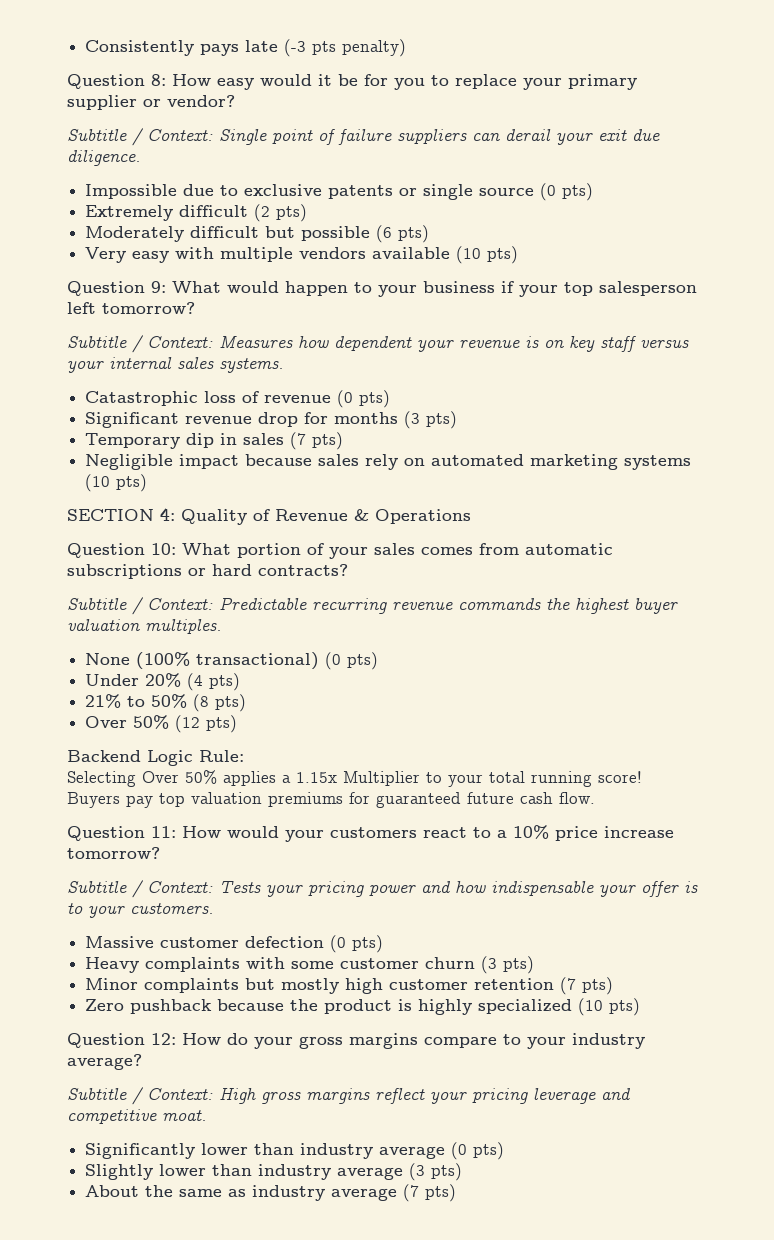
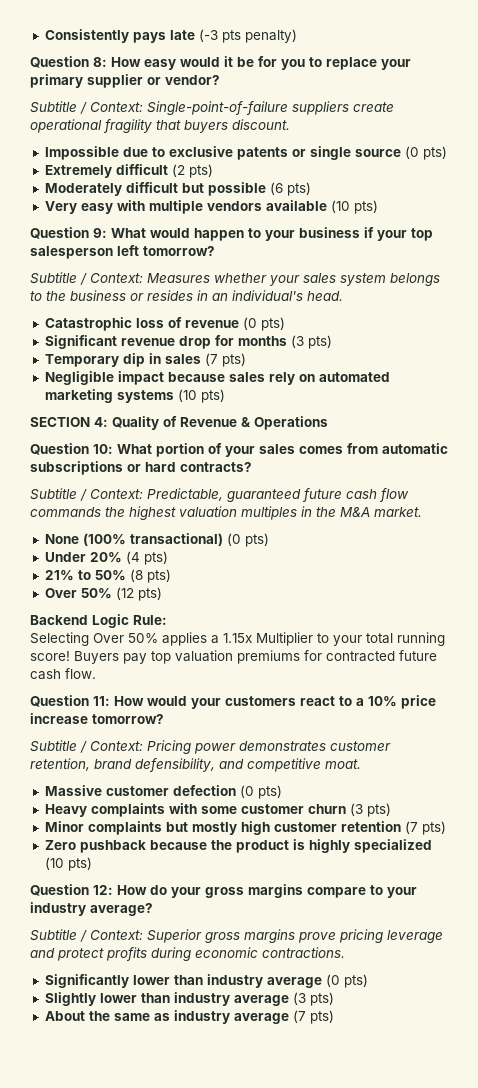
- Subtitle / Context: Single point of failure suppliers can derail your exit due diligence.
+ Subtitle / Context: Single-point-of-failure suppliers create operational fragility that buyers discount.
- Subtitle / Context: Measures how dependent your revenue is on key staff versus your internal sales systems.
+ Subtitle / Context: Measures whether your sales system belongs to the business or resides in an individual's head.
- Subtitle / Context: Predictable recurring revenue commands the highest buyer valuation multiples.
+ Subtitle / Context: Predictable, guaranteed future cash flow commands the highest valuation multiples in the M&A market.
- Buyers pay top valuation premiums for guaranteed future cash flow.
+ Buyers pay top valuation premiums for contracted future cash flow.
- Subtitle / Context: Tests your pricing power and how indispensable your offer is to your customers.
+ Subtitle / Context: Pricing power demonstrates customer retention, brand defensibility, and competitive moat.
- Subtitle / Context: High gross margins reflect your pricing leverage and competitive moat.
+ Subtitle / Context: Superior gross margins prove pricing leverage and protect profits during economic contractions.

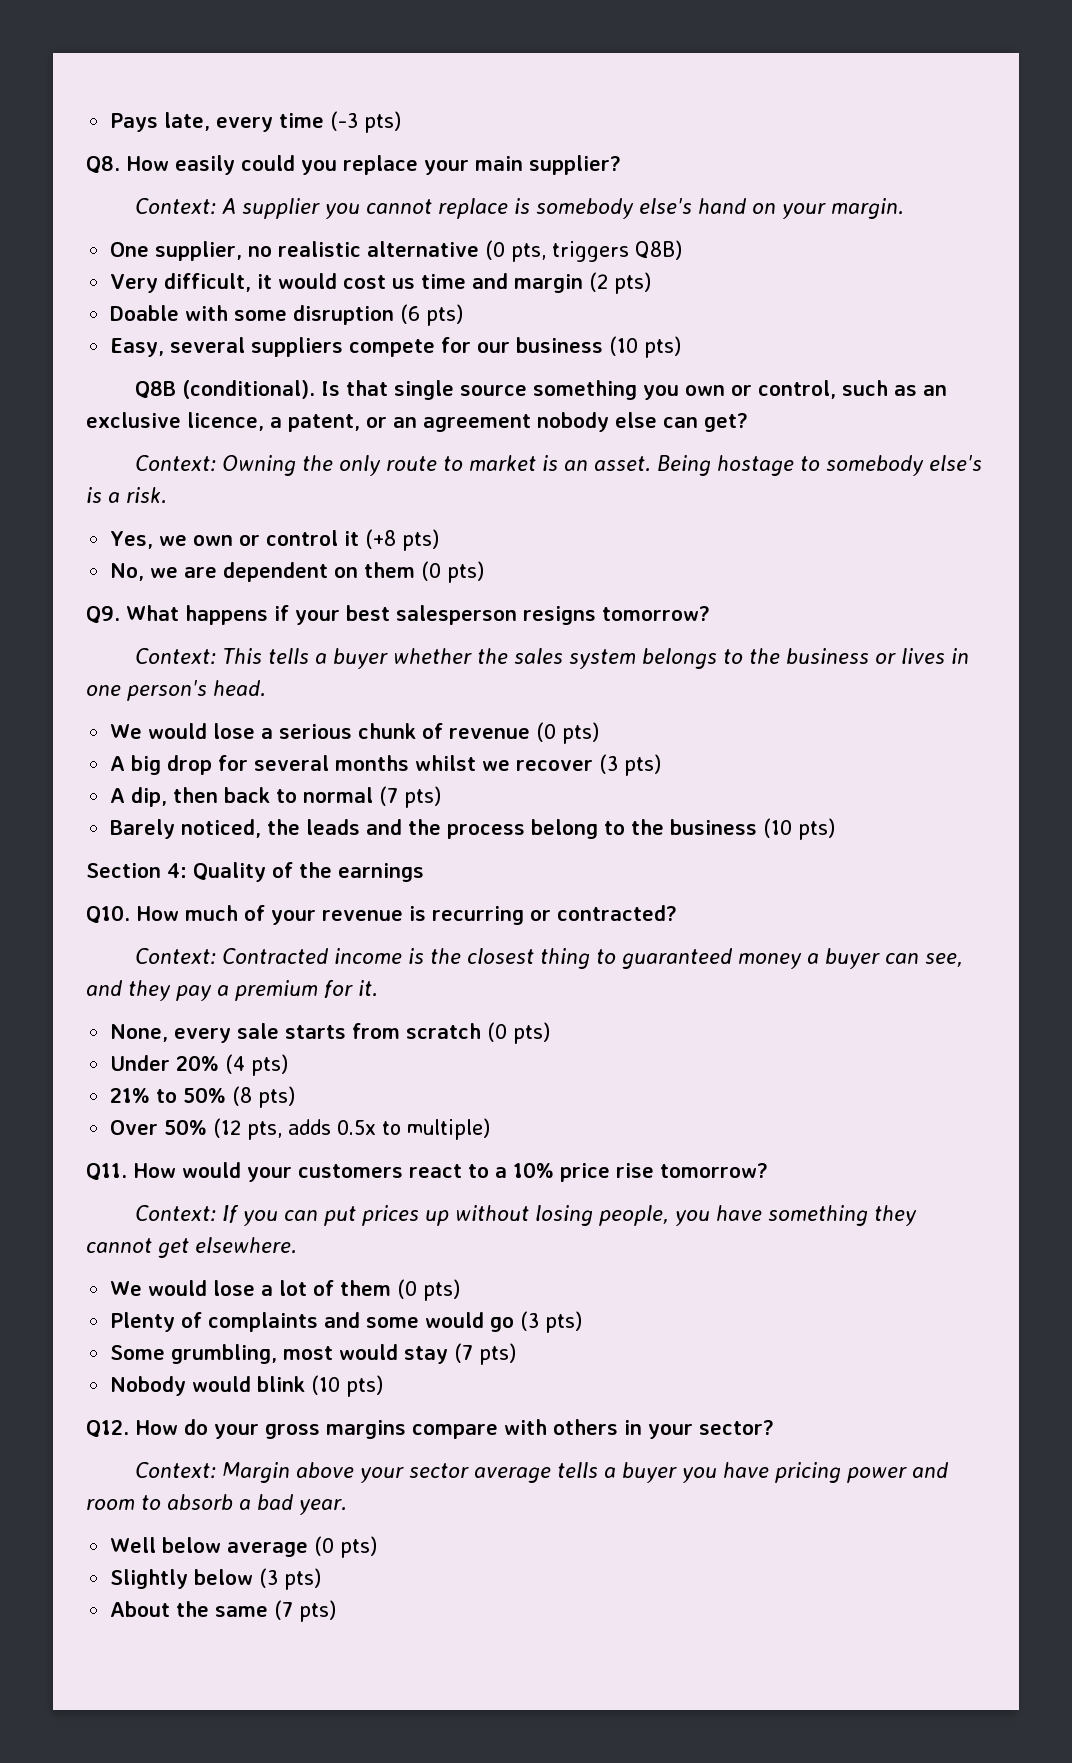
- Consistently pays late (-3 pts penalty)
- Question 8: How easy would it be for you to replace your primary supplier or vendor?
- Subtitle / Context: Single-point-of-failure suppliers create operational fragility that buyers discount.
- Impossible due to exclusive patents or single source (0 pts)
- Extremely difficult (2 pts)
- Moderately difficult but possible (6 pts)
- Very easy with multiple vendors available (10 pts)
- Question 9: What would happen to your business if your top salesperson left tomorrow?
- Subtitle / Context: Measures whether your sales system belongs to the business or resides in an individual's head.
- Catastrophic loss of revenue (0 pts)
- Significant revenue drop for months (3 pts)
- Temporary dip in sales (7 pts)
- Negligible impact because sales rely on automated marketing systems (10 pts)
- SECTION 4: Quality of Revenue & Operations
- Question 10: What portion of your sales comes from automatic subscriptions or hard contracts?
- Subtitle / Context: Predictable, guaranteed future cash flow commands the highest valuation multiples in the M&A market.
- None (100% transactional) (0 pts)
+ Pays late, every time (-3 pts)
+ Q8. How easily could you replace your main supplier?
+ Context: A supplier you cannot replace is somebody else's hand on your margin.
+ One supplier, no realistic alternative (0 pts, triggers Q8B)
+ Very difficult, it would cost us time and margin (2 pts)
+ Doable with some disruption (6 pts)
+ Easy, several suppliers compete for our business (10 pts)
+ Q8B (conditional). Is that single source something you own or control, such as an exclusive licence, a patent, or an agreement nobody else can get?
+ Context: Owning the only route to market is an asset. Being hostage to somebody else's is a risk.
+ Yes, we own or control it (+8 pts)
+ No, we are dependent on them (0 pts)
+ Q9. What happens if your best salesperson resigns tomorrow?
+ Context: This tells a buyer whether the sales system belongs to the business or lives in one person's head.
+ We would lose a serious chunk of revenue (0 pts)
+ A big drop for several months whilst we recover (3 pts)
+ A dip, then back to normal (7 pts)
+ Barely noticed, the leads and the process belong to the business (10 pts)
+ Section 4: Quality of the earnings
+ Q10. How much of your revenue is recurring or contracted?
+ Context: Contracted income is the closest thing to guaranteed money a buyer can see, and they pay a premium for it.
+ None, every sale starts from scratch (0 pts)
- Over 50% (12 pts)
- Backend Logic Rule:
- Selecting Over 50% applies a 1.15x Multiplier to your total running score! Buyers pay top valuation premiums for contracted future cash flow.
- Question 11: How would your customers react to a 10% price increase tomorrow?
- Subtitle / Context: Pricing power demonstrates customer retention, brand defensibility, and competitive moat.
- Massive customer defection (0 pts)
- Heavy complaints with some customer churn (3 pts)
- Minor complaints but mostly high customer retention (7 pts)
- Zero pushback because the product is highly specialized (10 pts)
- Question 12: How do your gross margins compare to your industry average?
- Subtitle / Context: Superior gross margins prove pricing leverage and protect profits during economic contractions.
- Significantly lower than industry average (0 pts)
+ Over 50% (12 pts, adds 0.5x to multiple)
+ Q11. How would your customers react to a 10% price rise tomorrow?
+ Context: If you can put prices up without losing people, you have something they cannot get elsewhere.
+ We would lose a lot of them (0 pts)
+ Plenty of complaints and some would go (3 pts)
+ Some grumbling, most would stay (7 pts)
+ Nobody would blink (10 pts)
+ Q12. How do your gross margins compare with others in your sector?
+ Context: Margin above your sector average tells a buyer you have pricing power and room to absorb a bad year.
+ Well below average (0 pts)
- Slightly lower than industry average (3 pts)
+ Slightly below (3 pts)
- About the same as industry average (7 pts)
+ About the same (7 pts)

